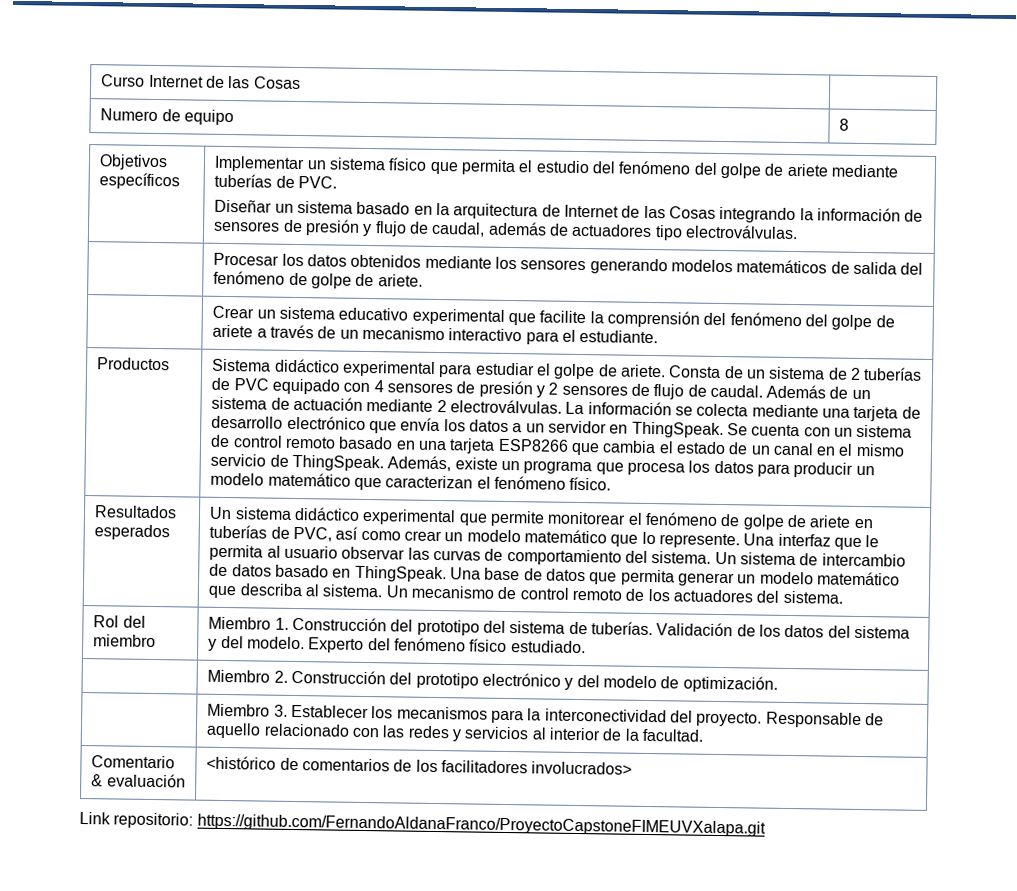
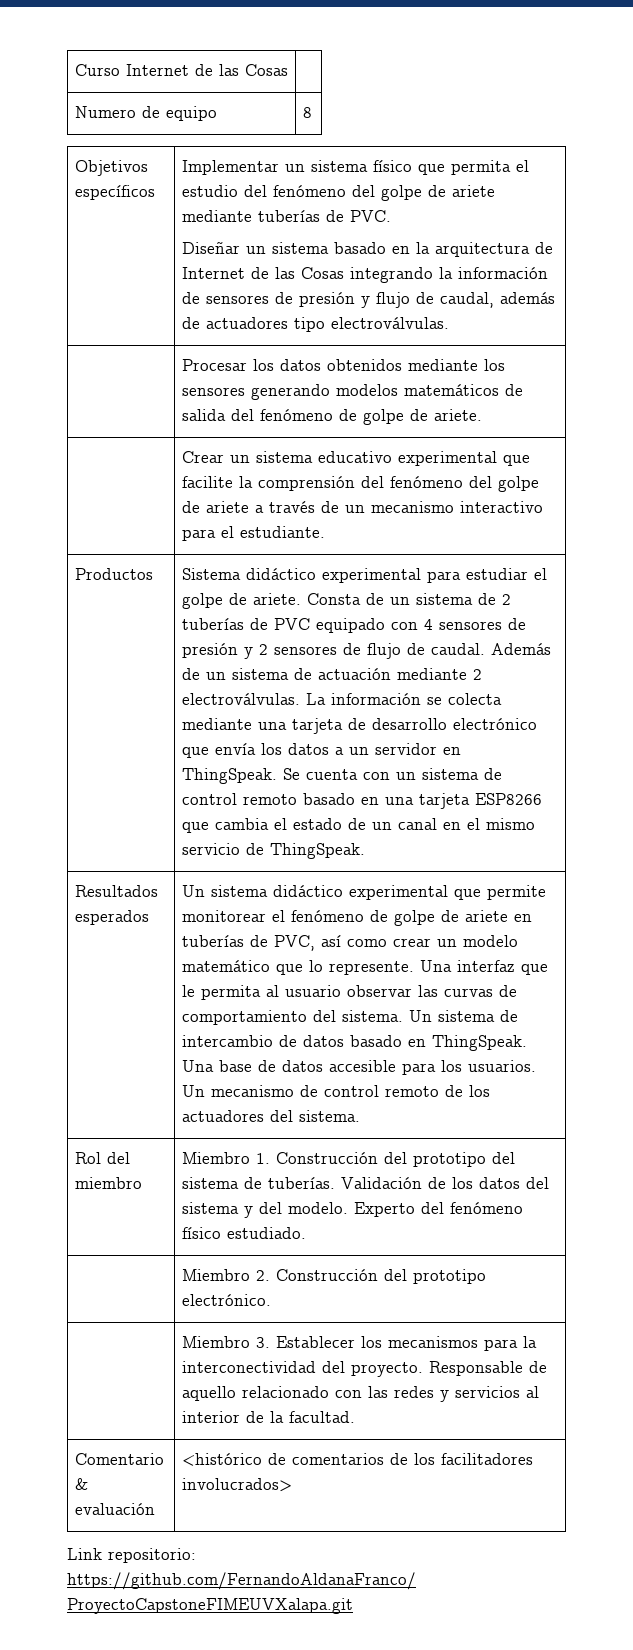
- Además, existe un programa que procesa los datos para producir un modelo matemático que caracterizan el fenómeno físico.
- Una base de datos que permita generar un modelo matemático que describa al sistema.
+ Una base de datos accesible para los usuarios.
- | Miembro 2. Construcción del prototipo electrónico y del modelo de optimización.
+ | Miembro 2. Construcción del prototipo electrónico.

